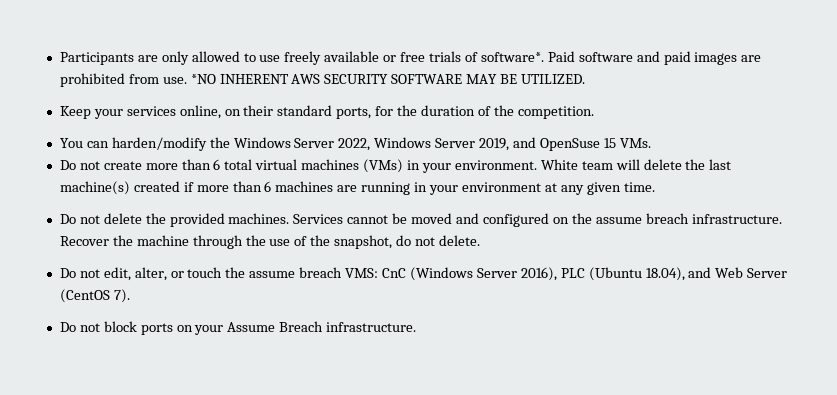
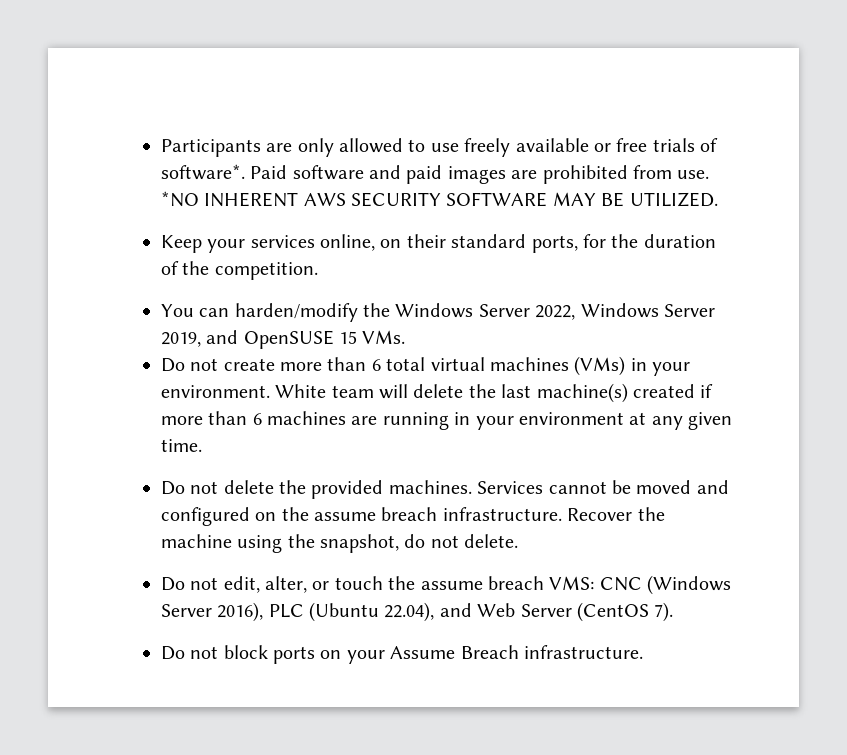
- You can harden/modify the Windows Server 2022, Windows Server 2019, and OpenSuse 15 VMs.
+ You can harden/modify the Windows Server 2022, Windows Server 2019, and OpenSUSE 15 VMs.
- Recover the machine through the use of the snapshot, do not delete.
+ Recover the machine using the snapshot, do not delete.
- Do not edit, alter, or touch the assume breach VMS: CnC (Windows Server 2016), PLC (Ubuntu 18.04), and Web Server (CentOS 7).
+ Do not edit, alter, or touch the assume breach VMS: CNC (Windows Server 2016), PLC (Ubuntu 22.04), and Web Server (CentOS 7).

